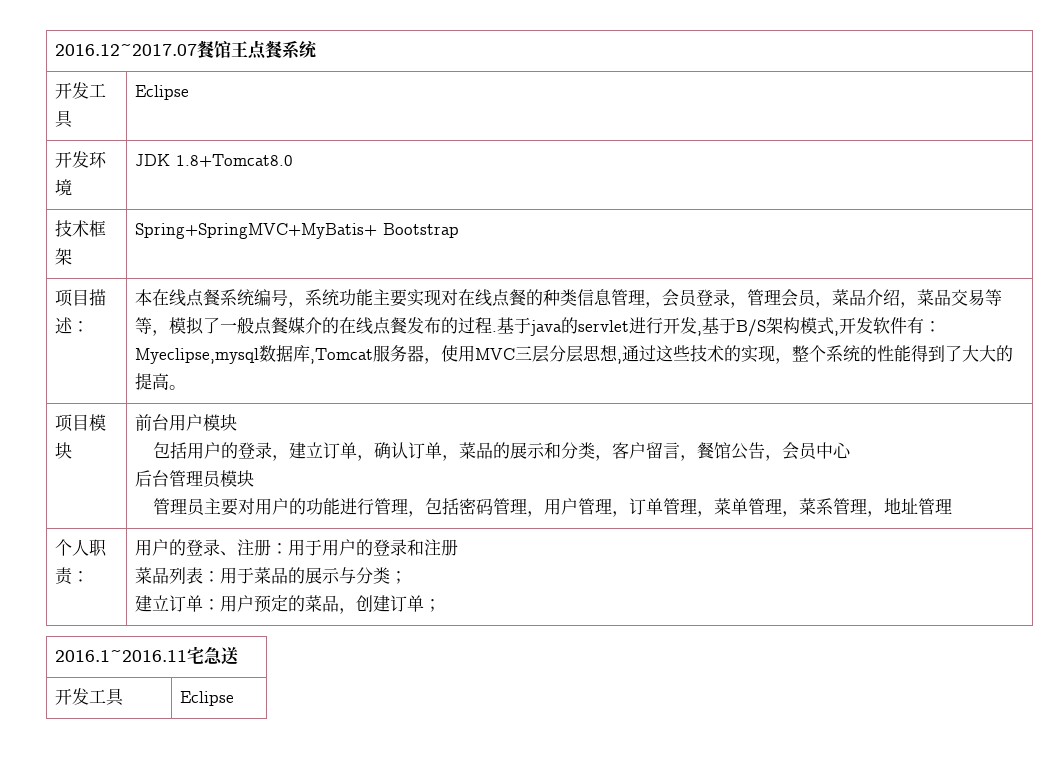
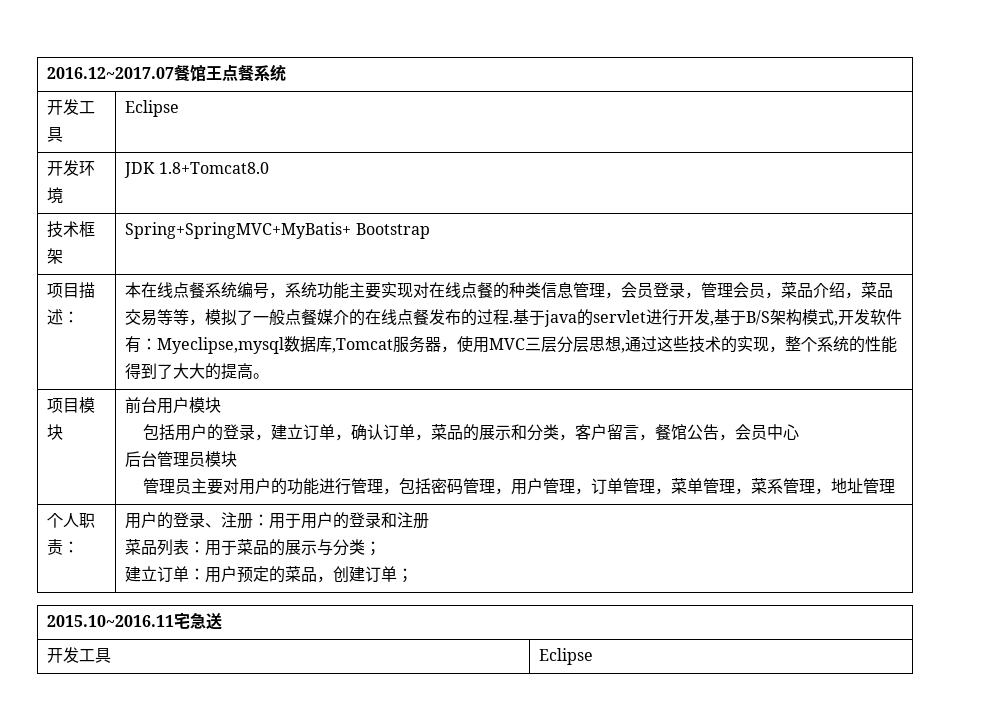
- 2016.1~2016.11宅急送
+ 2015.10~2016.11宅急送

